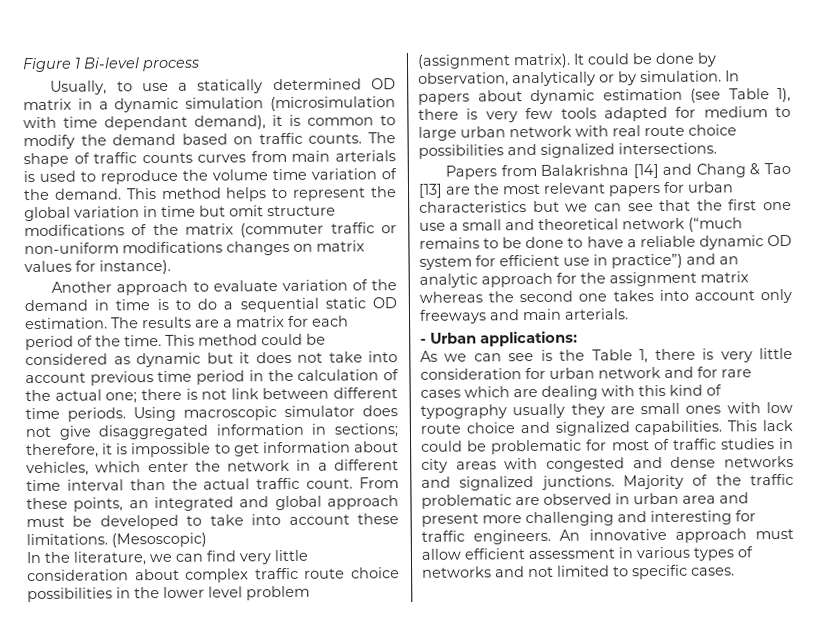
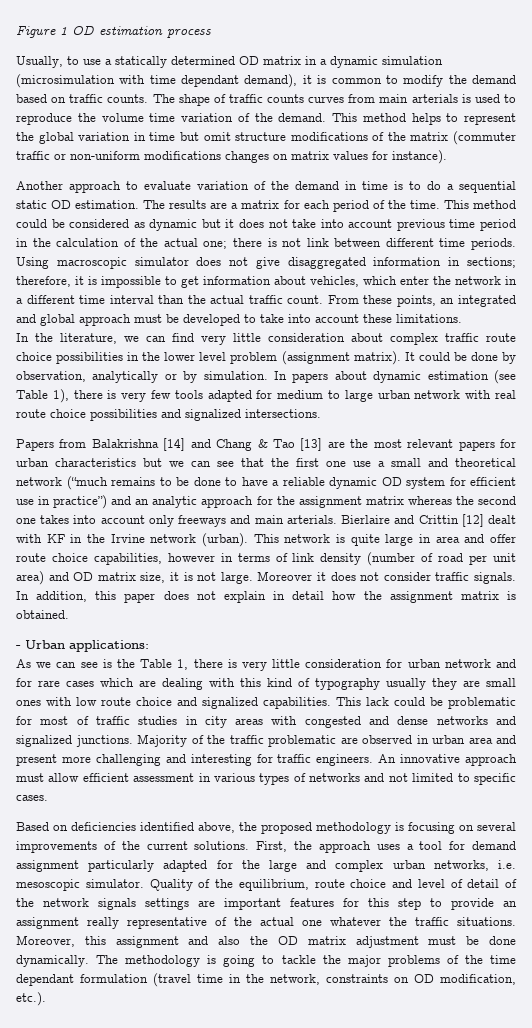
- Figure 1 Bi-level process
+ Figure 1 OD estimation process
- (Mesoscopic)
+ Bierlaire and Crittin [12] dealt with KF in the Irvine network (urban). This network is quite large in area and offer route choice capabilities, however in terms of link density (number of road per unit area) and OD matrix size, it is not large. Moreover it does not consider traffic signals. In addition, this paper does not explain in detail how the assignment matrix is obtained.
+ Based on deficiencies identified above, the proposed methodology is focusing on several improvements of the current solutions. First, the approach uses a tool for demand assignment particularly adapted for the large and complex urban networks, i.e. mesoscopic simulator. Quality of the equilibrium, route choice and level of detail of the network signals settings are important features for this step to provide an assignment really representative of the actual one whatever the traffic situations. Moreover, this assignment and also the OD matrix adjustment must be done dynamically. The methodology is going to tackle the major problems of the time dependant formulation (travel time in the network, constraints on OD modification, etc.).

